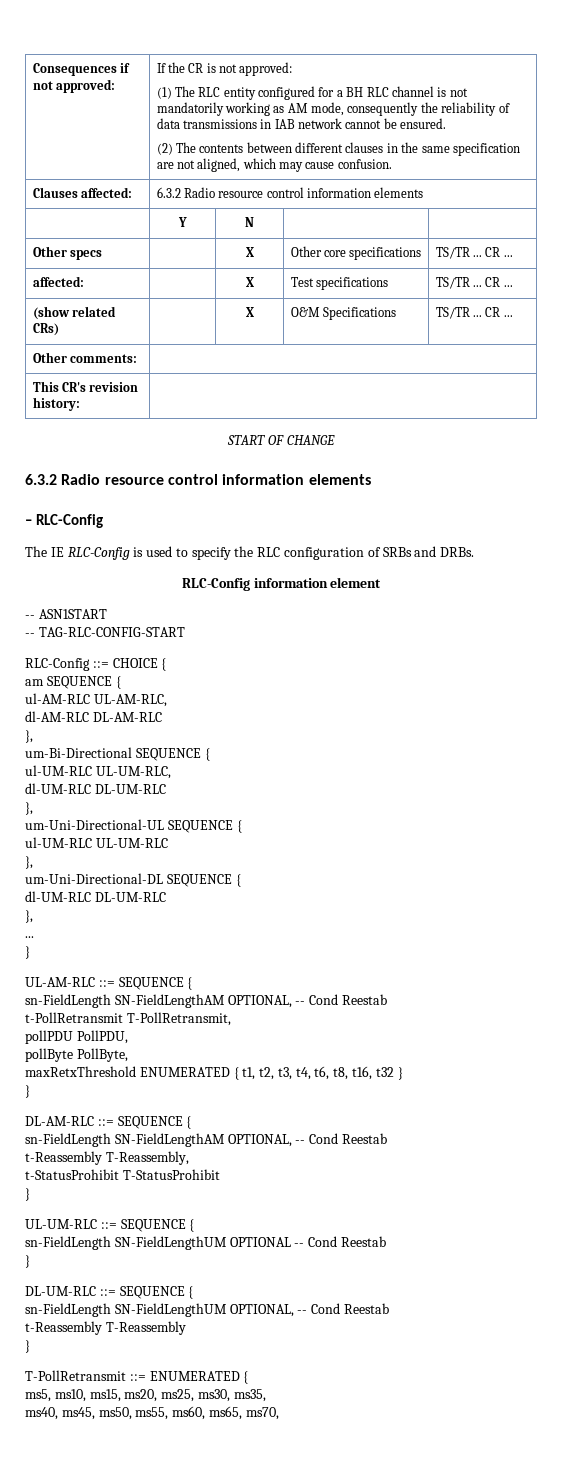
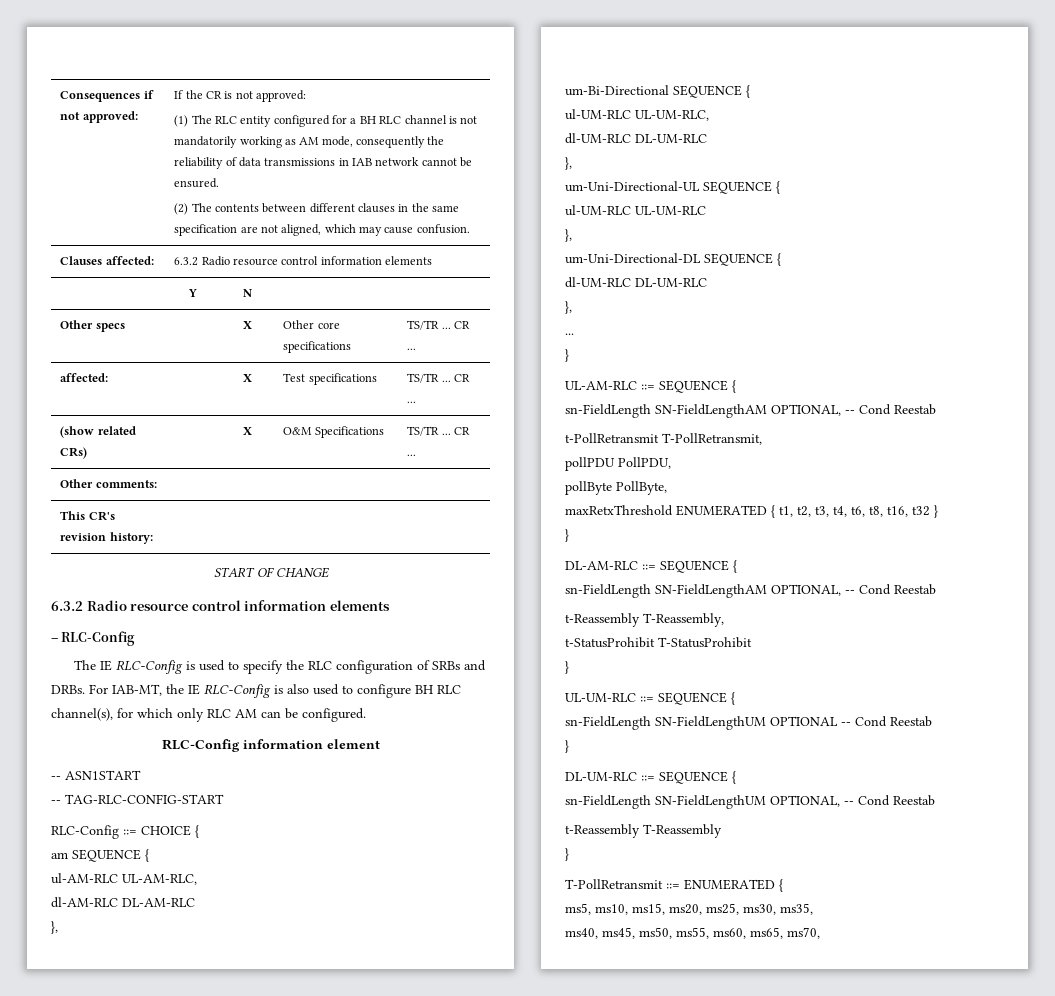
+ For IAB-MT, the IE RLC-Config is also used to configure BH RLC channel(s), for which only RLC AM can be configured.

